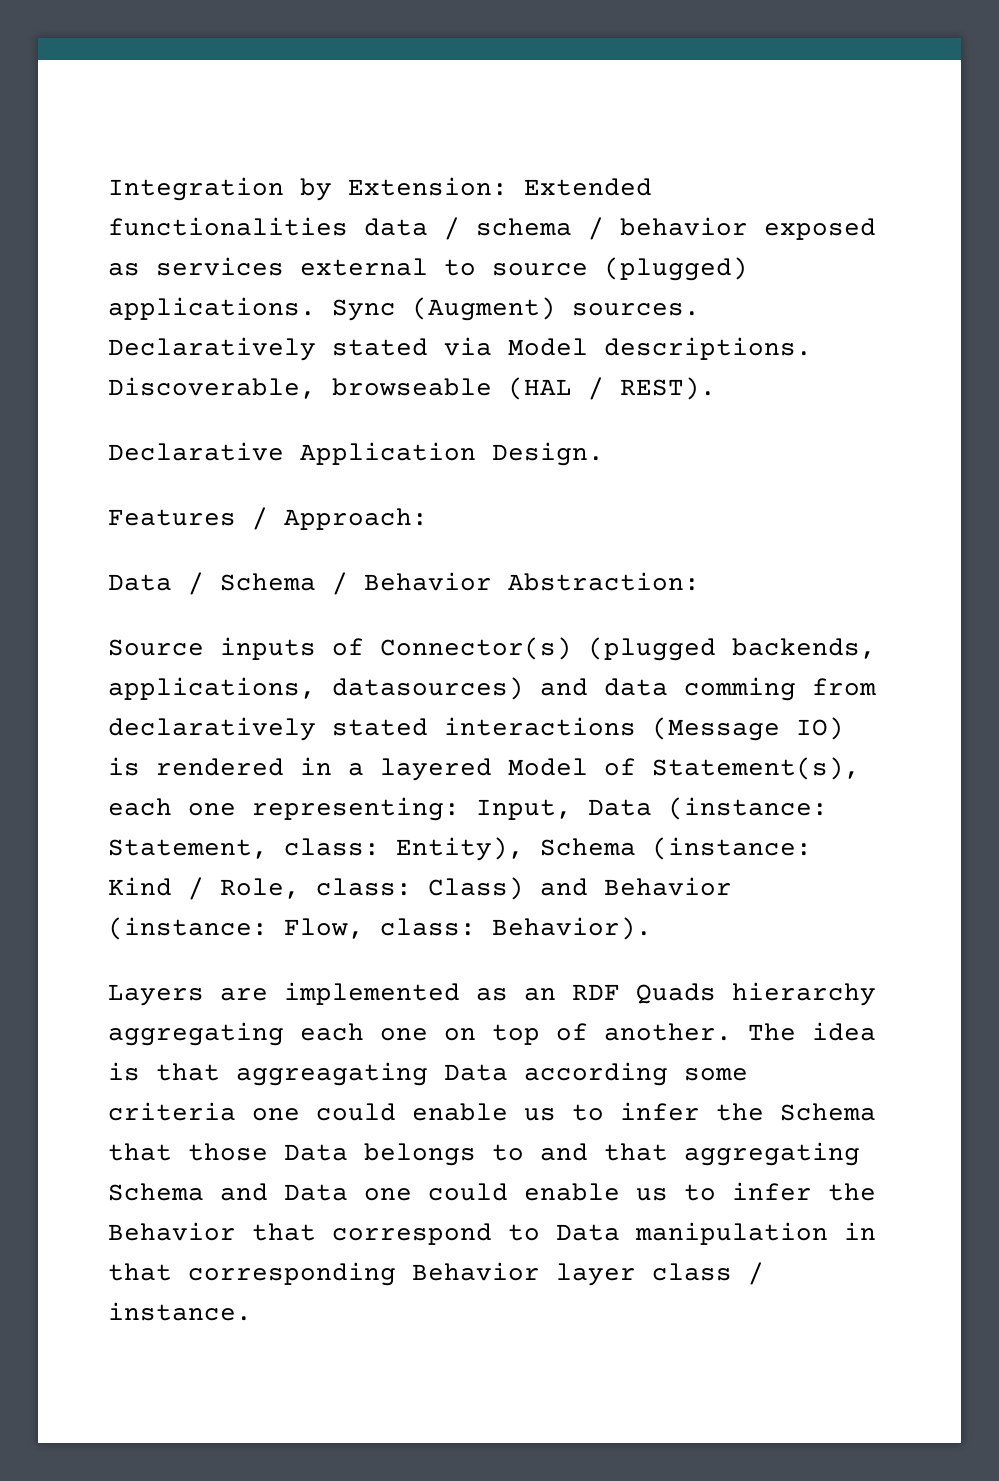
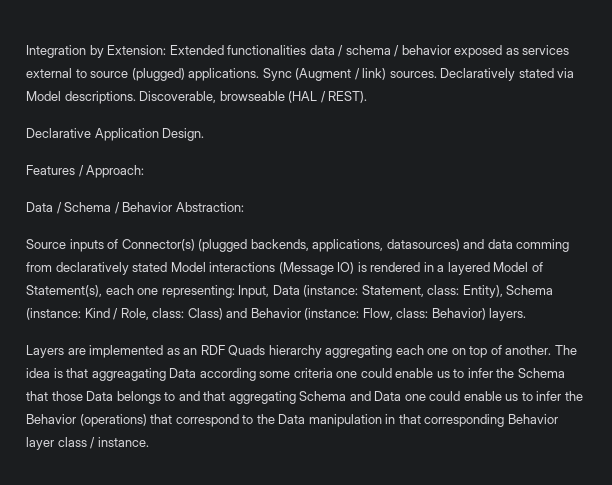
- Sync (Augment) sources.
+ Sync (Augment / link) sources.
- Source inputs of Connector(s) (plugged backends, applications, datasources) and data comming from declaratively stated interactions (Message IO) is rendered in a layered Model of Statement(s), each one representing: Input, Data (instance: Statement, class: Entity), Schema (instance: Kind / Role, class: Class) and Behavior (instance: Flow, class: Behavior).
+ Source inputs of Connector(s) (plugged backends, applications, datasources) and data comming from declaratively stated Model interactions (Message IO) is rendered in a layered Model of Statement(s), each one representing: Input, Data (instance: Statement, class: Entity), Schema (instance: Kind / Role, class: Class) and Behavior (instance: Flow, class: Behavior) layers.
- The idea is that aggreagating Data according some criteria one could enable us to infer the Schema that those Data belongs to and that aggregating Schema and Data one could enable us to infer the Behavior that correspond to Data manipulation in that corresponding Behavior layer class / instance.
+ The idea is that aggreagating Data according some criteria one could enable us to infer the Schema that those Data belongs to and that aggregating Schema and Data one could enable us to infer the Behavior (operations) that correspond to the Data manipulation in that corresponding Behavior layer class / instance.

